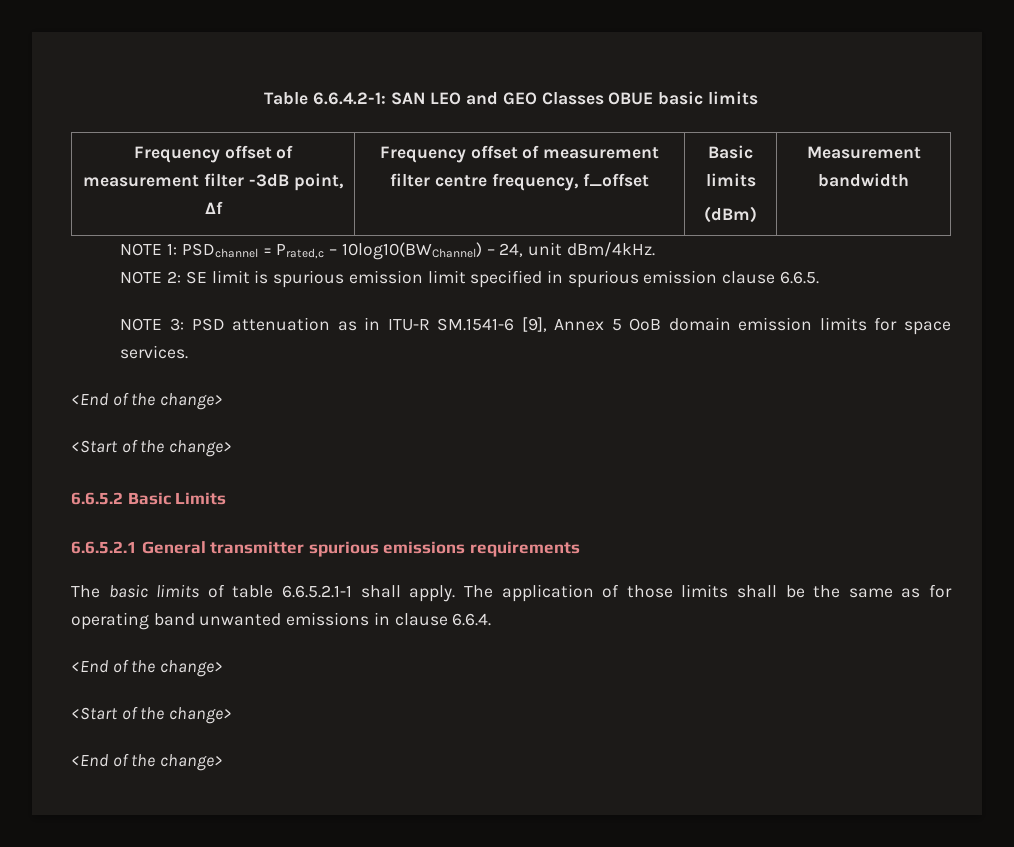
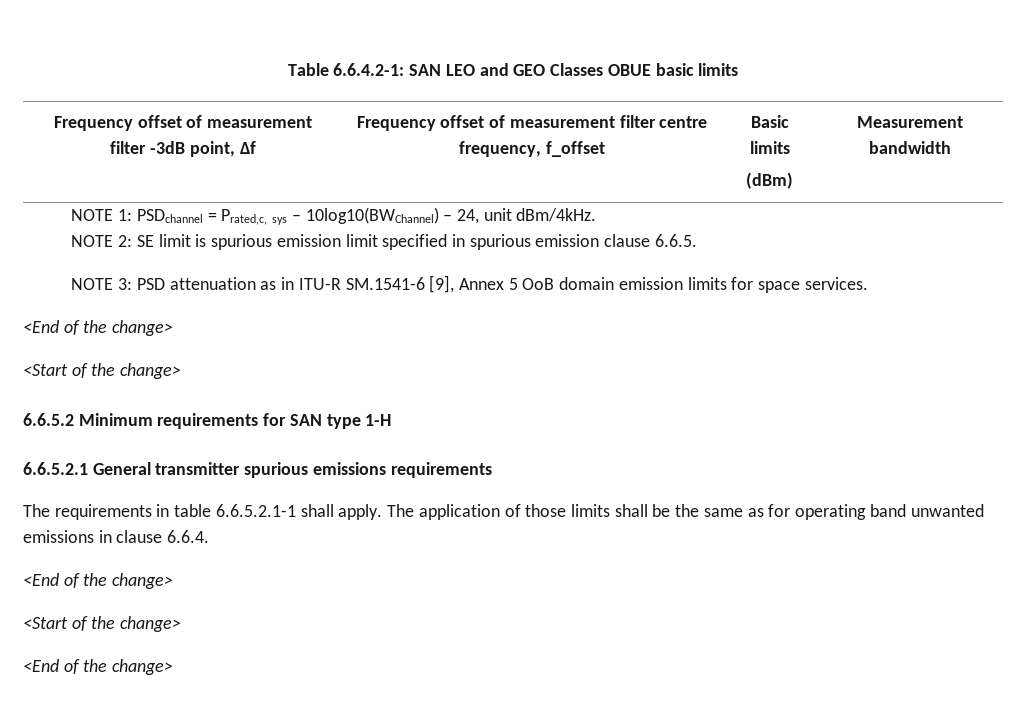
- NOTE 1: PSDchannel = Prated,c – 10log10(BWChannel) – 24, unit dBm/4kHz.
+ NOTE 1: PSDchannel = Prated,c, sys – 10log10(BWChannel) – 24, unit dBm/4kHz.
- 6.6.5.2 Basic Limits
+ 6.6.5.2 Minimum requirements for SAN type 1-H
- The basic limits of table 6.6.5.2.1-1 shall apply.
+ The requirements in table 6.6.5.2.1-1 shall apply.

